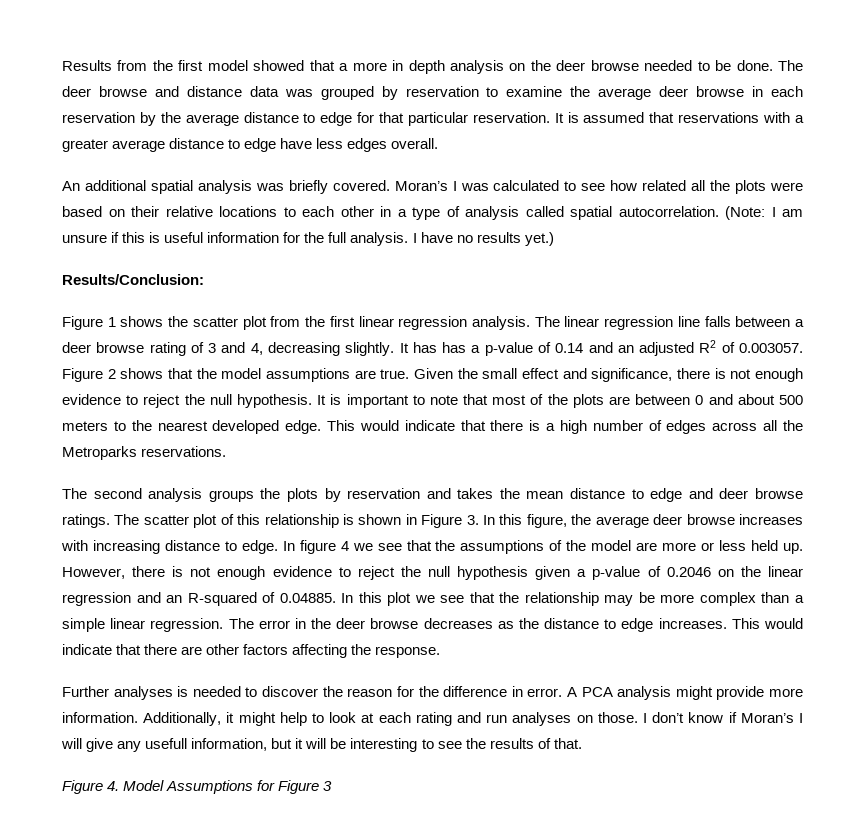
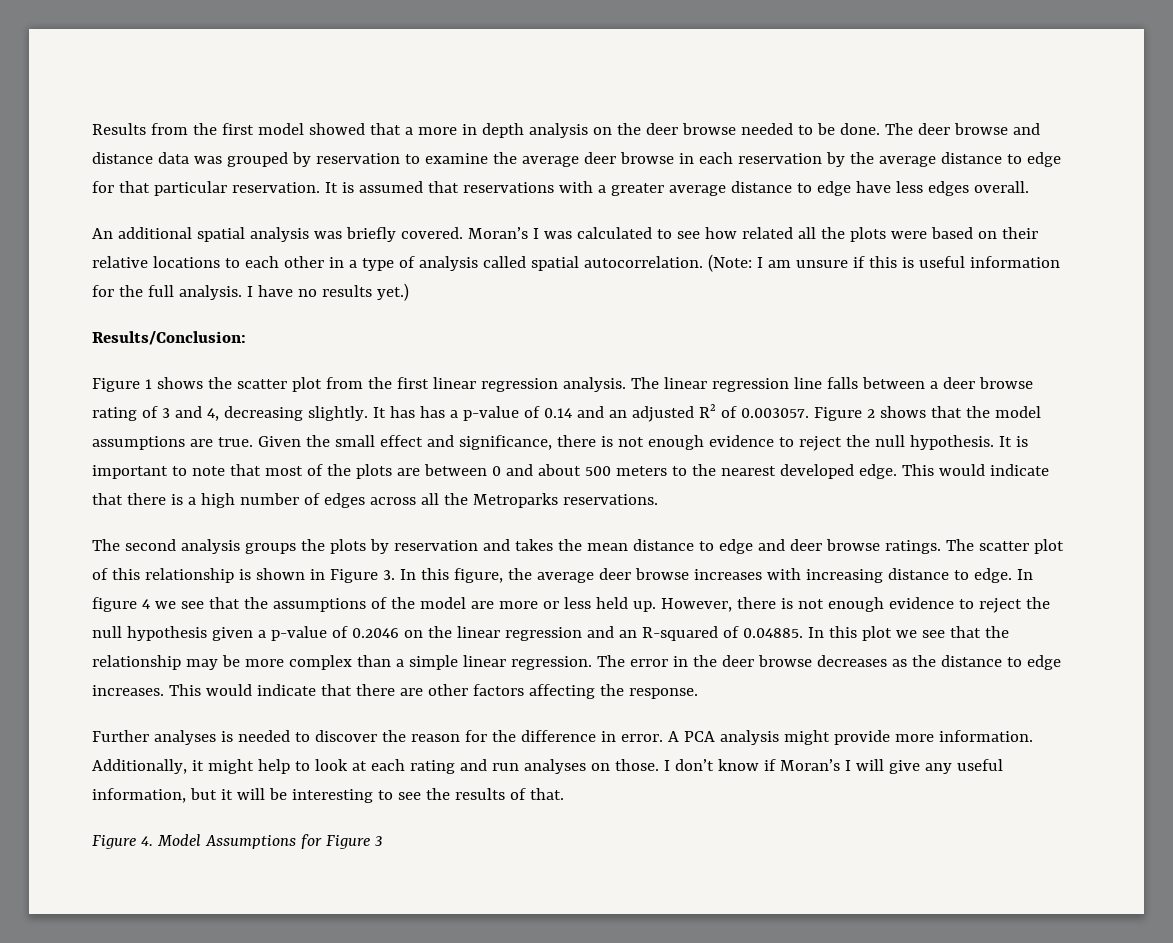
- I don’t know if Moran’s I will give any usefull information, but it will be interesting to see the results of that.
+ I don’t know if Moran’s I will give any useful information, but it will be interesting to see the results of that.

